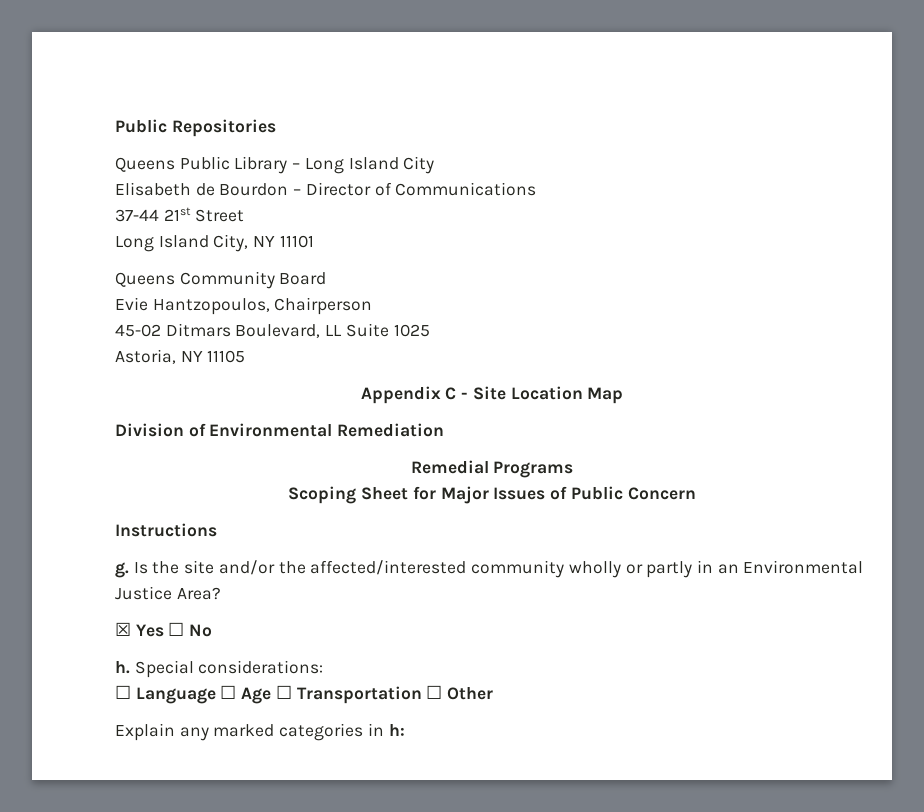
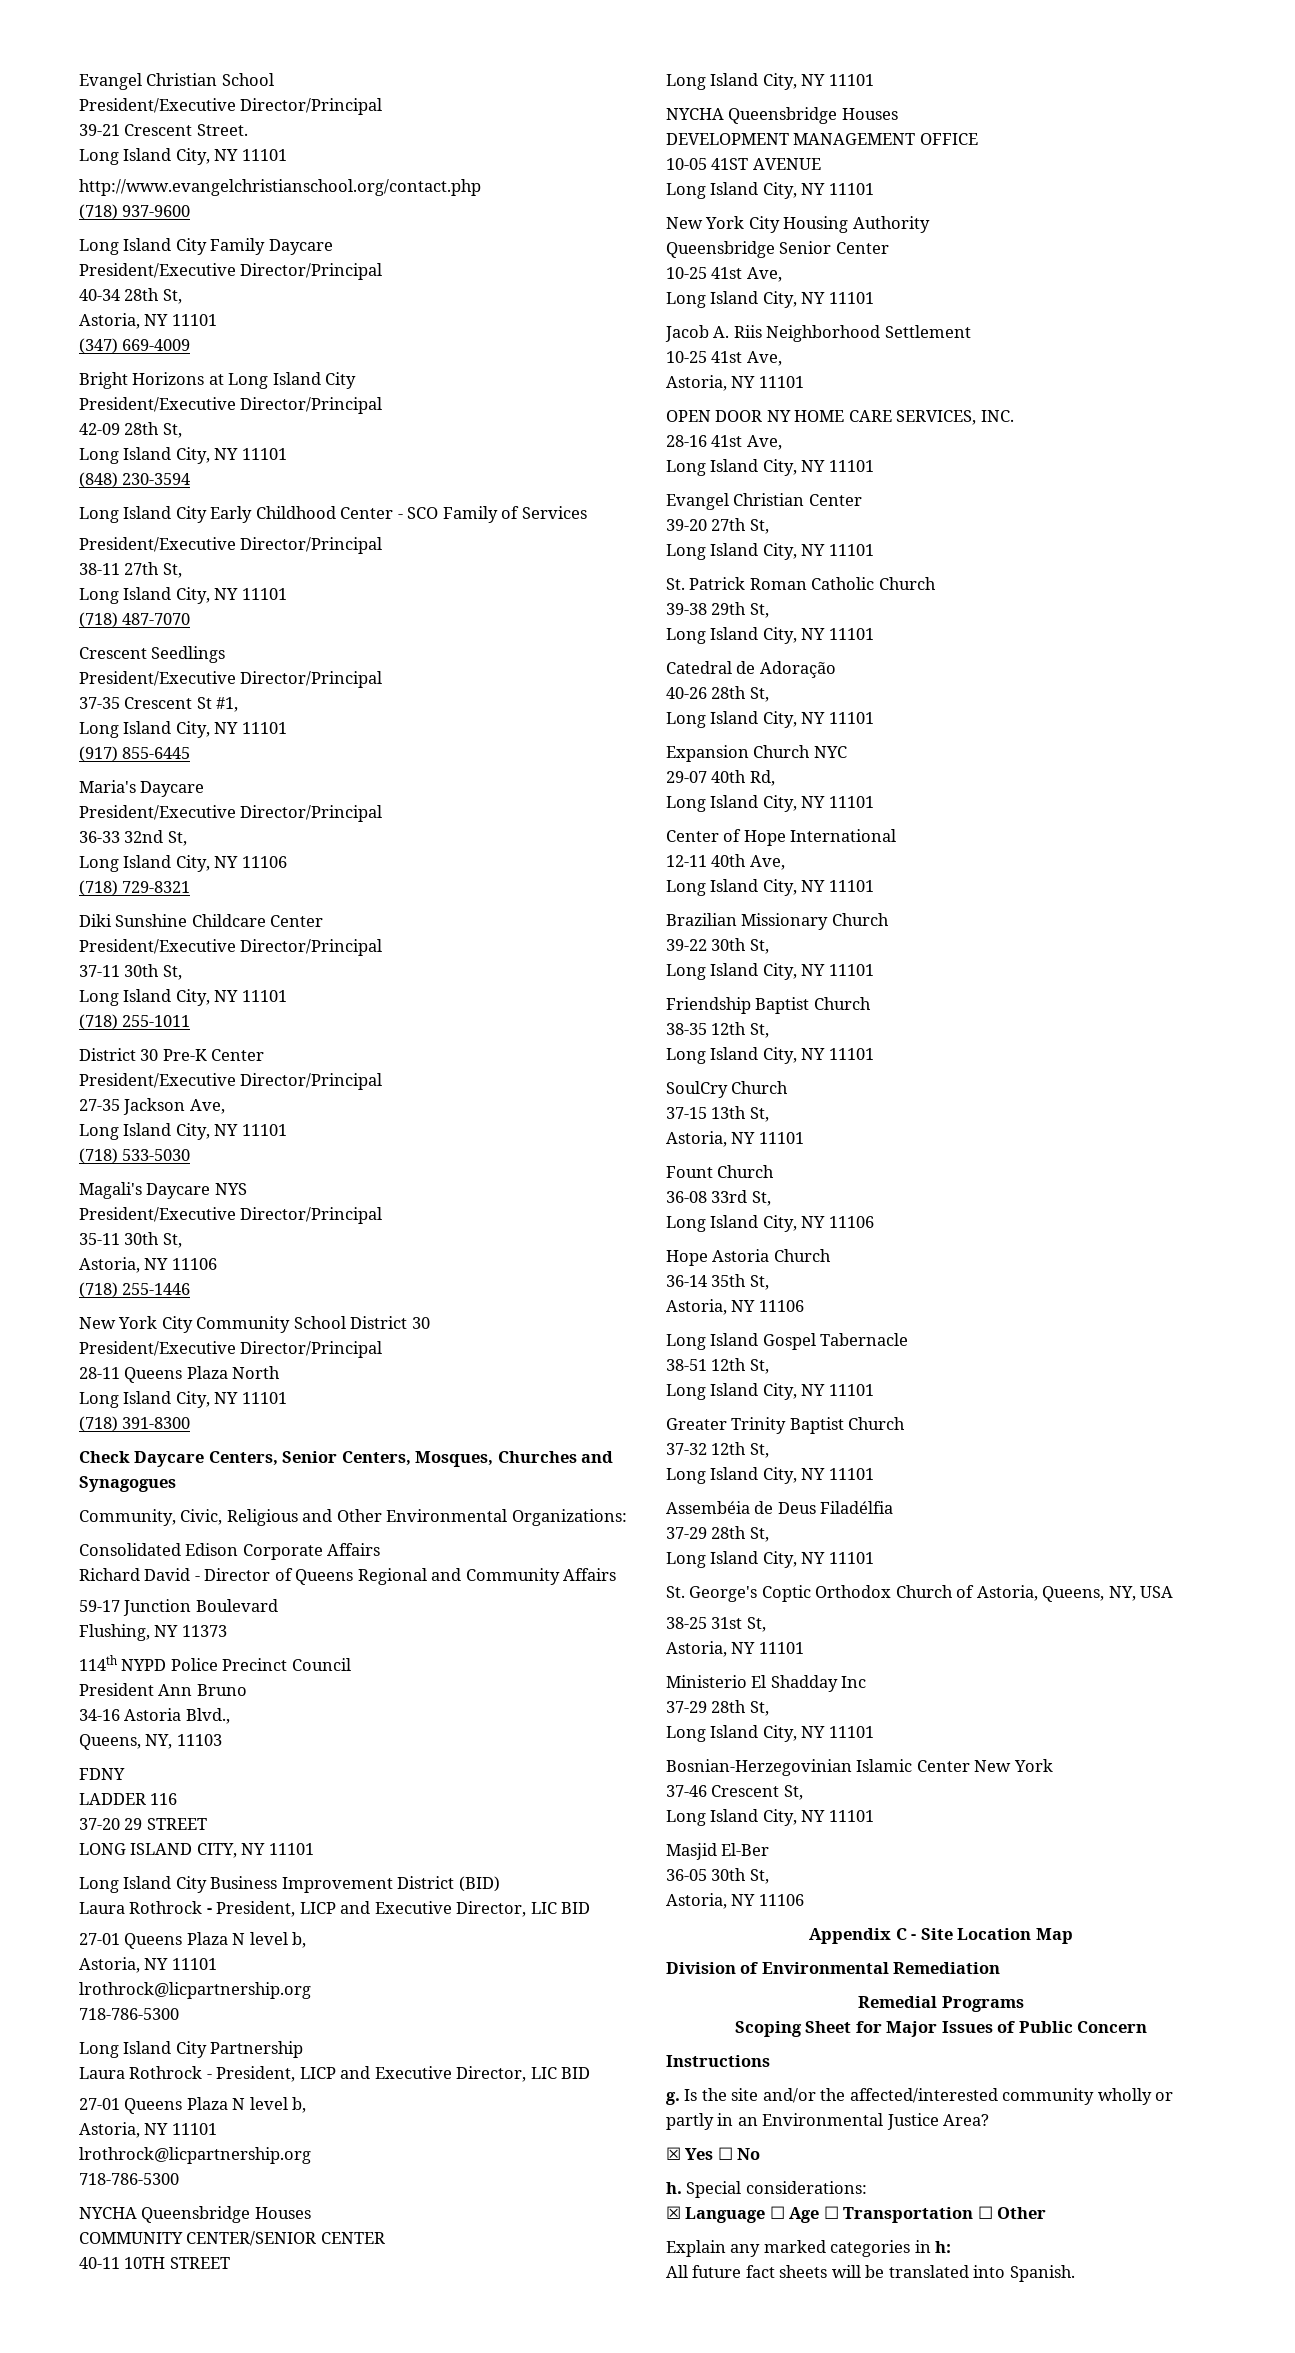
- Public Repositories
- Queens Public Library – Long Island City
- Elisabeth de Bourdon – Director of Communications
- 37-44 21st Street
+ Evangel Christian School
+ President/Executive Director/Principal
+ 39-21 Crescent Street.
  Long Island City, NY 11101
- Queens Community Board
- Evie Hantzopoulos, Chairperson
- 45-02 Ditmars Boulevard, LL Suite 1025
- Astoria, NY 11105
+ http://www.evangelchristianschool.org/contact.php
+ (718) 937-9600
+ Long Island City Family Daycare
+ President/Executive Director/Principal
+ 40-34 28th St,
+ Astoria, NY 11101
+ (347) 669-4009
+ Bright Horizons at Long Island City
+ President/Executive Director/Principal
+ 42-09 28th St,
+ Long Island City, NY 11101
+ (848) 230-3594
+ Long Island City Early Childhood Center - SCO Family of Services
+ President/Executive Director/Principal
+ 38-11 27th St,
+ Long Island City, NY 11101
+ (718) 487-7070
+ Crescent Seedlings
+ President/Executive Director/Principal
+ 37-35 Crescent St #1,
+ Long Island City, NY 11101
+ (917) 855-6445
+ Maria's Daycare
+ President/Executive Director/Principal
+ 36-33 32nd St,
+ Long Island City, NY 11106
+ (718) 729-8321
+ Diki Sunshine Childcare Center
+ President/Executive Director/Principal
+ 37-11 30th St,
+ Long Island City, NY 11101
+ (718) 255-1011
+ District 30 Pre-K Center
+ President/Executive Director/Principal
+ 27-35 Jackson Ave,
+ Long Island City, NY 11101
+ (718) 533-5030
+ Magali's Daycare NYS
+ President/Executive Director/Principal
+ 35-11 30th St,
+ Astoria, NY 11106
+ (718) 255-1446
+ New York City Community School District 30
+ President/Executive Director/Principal
+ 28-11 Queens Plaza North
+ Long Island City, NY 11101
+ (718) 391-8300
+ Check Daycare Centers, Senior Centers, Mosques, Churches and Synagogues
+ Community, Civic, Religious and Other Environmental Organizations:
+ Consolidated Edison Corporate Affairs
+ Richard David - Director of Queens Regional and Community Affairs
+ 59-17 Junction Boulevard
+ Flushing, NY 11373
+ 114th NYPD Police Precinct Council
+ President Ann Bruno
+ 34-16 Astoria Blvd.,
+ Queens, NY, 11103
+ FDNY
+ LADDER 116
+ 37-20 29 STREET
+ LONG ISLAND CITY, NY 11101
+ Long Island City Business Improvement District (BID)
+ Laura Rothrock - President, LICP and Executive Director, LIC BID
+ 27-01 Queens Plaza N level b,
+ Astoria, NY 11101
+ lrothrock@licpartnership.org
+ 718-786-5300
+ Long Island City Partnership
+ Laura Rothrock - President, LICP and Executive Director, LIC BID
+ 27-01 Queens Plaza N level b,
+ Astoria, NY 11101
+ lrothrock@licpartnership.org
+ 718-786-5300
+ NYCHA Queensbridge Houses
+ COMMUNITY CENTER/SENIOR CENTER
+ 40-11 10TH STREET
+ Long Island City, NY 11101
+ NYCHA Queensbridge Houses
+ DEVELOPMENT MANAGEMENT OFFICE
+ 10-05 41ST AVENUE
+ Long Island City, NY 11101
+ New York City Housing Authority
+ Queensbridge Senior Center
+ 10-25 41st Ave,
+ Long Island City, NY 11101
+ Jacob A. Riis Neighborhood Settlement
+ 10-25 41st Ave,
+ Astoria, NY 11101
+ OPEN DOOR NY HOME CARE SERVICES, INC.
+ 28-16 41st Ave,
+ Long Island City, NY 11101
+ Evangel Christian Center
+ 39-20 27th St,
+ Long Island City, NY 11101
+ St. Patrick Roman Catholic Church
+ 39-38 29th St,
+ Long Island City, NY 11101
+ Catedral de Adoração
+ 40-26 28th St,
+ Long Island City, NY 11101
+ Expansion Church NYC
+ 29-07 40th Rd,
+ Long Island City, NY 11101
+ Center of Hope International
+ 12-11 40th Ave,
+ Long Island City, NY 11101
+ Brazilian Missionary Church
+ 39-22 30th St,
+ Long Island City, NY 11101
+ Friendship Baptist Church
+ 38-35 12th St,
+ Long Island City, NY 11101
+ SoulCry Church
+ 37-15 13th St,
+ Astoria, NY 11101
+ Fount Church
+ 36-08 33rd St,
+ Long Island City, NY 11106
+ Hope Astoria Church
+ 36-14 35th St,
+ Astoria, NY 11106
+ Long Island Gospel Tabernacle
+ 38-51 12th St,
+ Long Island City, NY 11101
+ Greater Trinity Baptist Church
+ 37-32 12th St,
+ Long Island City, NY 11101
+ Assembéia de Deus Filadélfia
+ 37-29 28th St,
+ Long Island City, NY 11101
+ St. George's Coptic Orthodox Church of Astoria, Queens, NY, USA
+ 38-25 31st St,
+ Astoria, NY 11101
+ Ministerio El Shadday Inc
+ 37-29 28th St,
+ Long Island City, NY 11101
+ Bosnian-Herzegovinian Islamic Center New York
+ 37-46 Crescent St,
+ Long Island City, NY 11101
+ Masjid El-Ber
+ 36-05 30th St,
+ Astoria, NY 11106
- ☐ Language ☐ Age ☐ Transportation ☐ Other
+ ☒ Language ☐ Age ☐ Transportation ☐ Other
+ All future fact sheets will be translated into Spanish.

